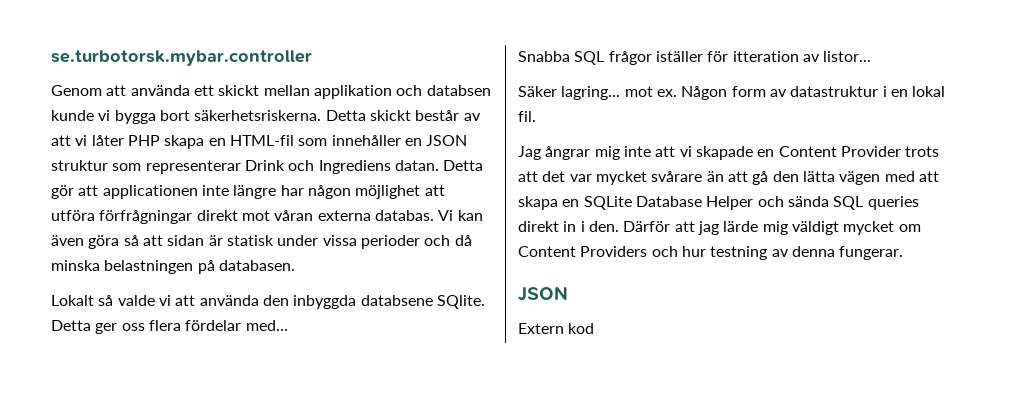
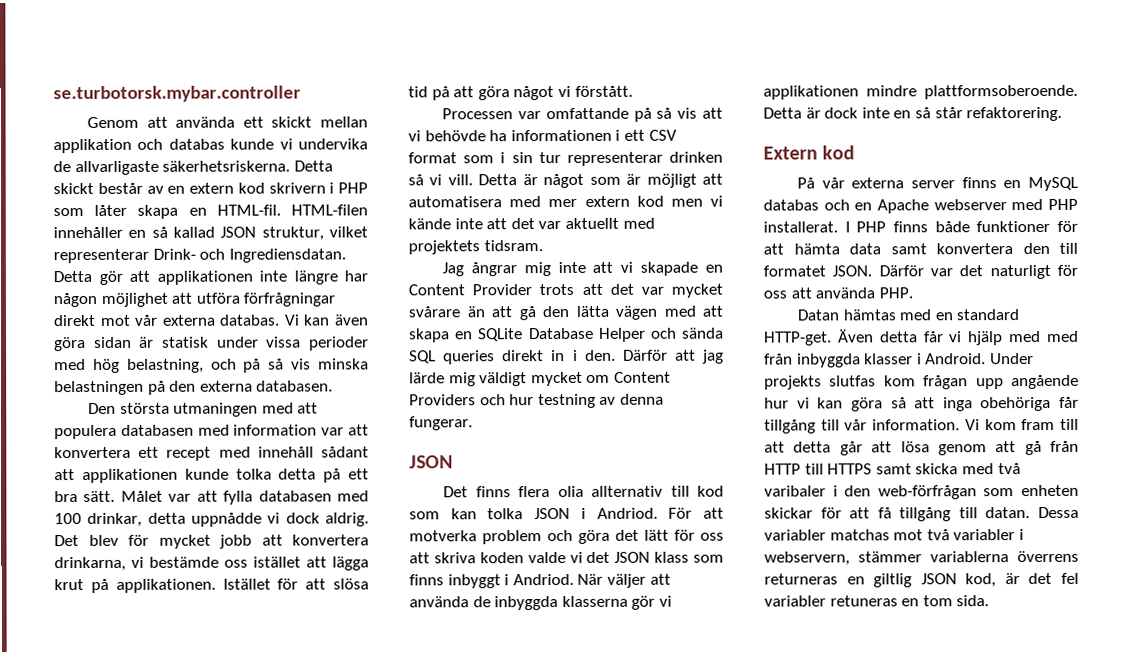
- Genom att använda ett skickt mellan applikation och databsen kunde vi bygga bort säkerhetsriskerna.
+ Genom att använda ett skickt mellan applikation och databas kunde vi undervika de allvarligaste säkerhetsriskerna.
- Detta skickt består av att vi låter PHP skapa en HTML-fil som innehåller en JSON struktur som representerar Drink och Ingrediens datan.
+ Detta skickt består av en extern kod skrivern i PHP som låter skapa en HTML-fil. HTML-filen innehåller en så kallad JSON struktur, vilket representerar Drink- och Ingrediensdatan.
- Detta gör att applicationen inte längre har någon möjlighet att utföra förfrågningar direkt mot våran externa databas.
+ Detta gör att applikationen inte längre har någon möjlighet att utföra förfrågningar direkt mot vår externa databas.
- Vi kan även göra så att sidan är statisk under vissa perioder och då minska belastningen på databasen.
+ Vi kan även göra sidan är statisk under vissa perioder med hög belastning, och på så vis minska belastningen på den externa databasen.
- Lokalt så valde vi att använda den inbyggda databsene SQlite. Detta ger oss flera fördelar med...
- Snabba SQL frågor iställer för itteration av listor...
- Säker lagring... mot ex. Någon form av datastruktur i en lokal fil.
+ Den största utmaningen med att populera databasen med information var att konvertera ett recept med innehåll sådant att applikationen kunde tolka detta på ett bra sätt. Målet var att fylla databasen med 100 drinkar, detta uppnådde vi dock aldrig. Det blev för mycket jobb att konvertera drinkarna, vi bestämde oss istället att lägga krut på applikationen. Istället för att slösa tid på att göra något vi förstått.
+ Processen var omfattande på så vis att vi behövde ha informationen i ett CSV format som i sin tur representerar drinken så vi vill. Detta är något som är möjligt att automatisera med mer extern kod men vi kände inte att det var aktuellt med projektets tidsram.
+ Det finns flera olia allternativ till kod som kan tolka JSON i Andriod. För att motverka problem och göra det lätt för oss att skriva koden valde vi det JSON klass som finns inbyggt i Andriod. När väljer att använda de inbyggda klasserna gör vi applikationen mindre plattformsoberoende. Detta är dock inte en så står refaktorering.
  Extern kod
+ På vår externa server finns en MySQL databas och en Apache webserver med PHP installerat. I PHP finns både funktioner för att hämta data samt konvertera den till formatet JSON. Därför var det naturligt för oss att använda PHP.
+ Datan hämtas med en standard HTTP-get. Även detta får vi hjälp med med från inbyggda klasser i Android. Under projekts slutfas kom frågan upp angående hur vi kan göra så att inga obehöriga får tillgång till vår information. Vi kom fram till att detta går att lösa genom att gå från HTTP till HTTPS samt skicka med två varibaler i den web-förfrågan som enheten skickar för att få tillgång till datan. Dessa variabler matchas mot två variabler i webservern, stämmer variablerna överrens returneras en giltlig JSON kod, är det fel variabler retuneras en tom sida.

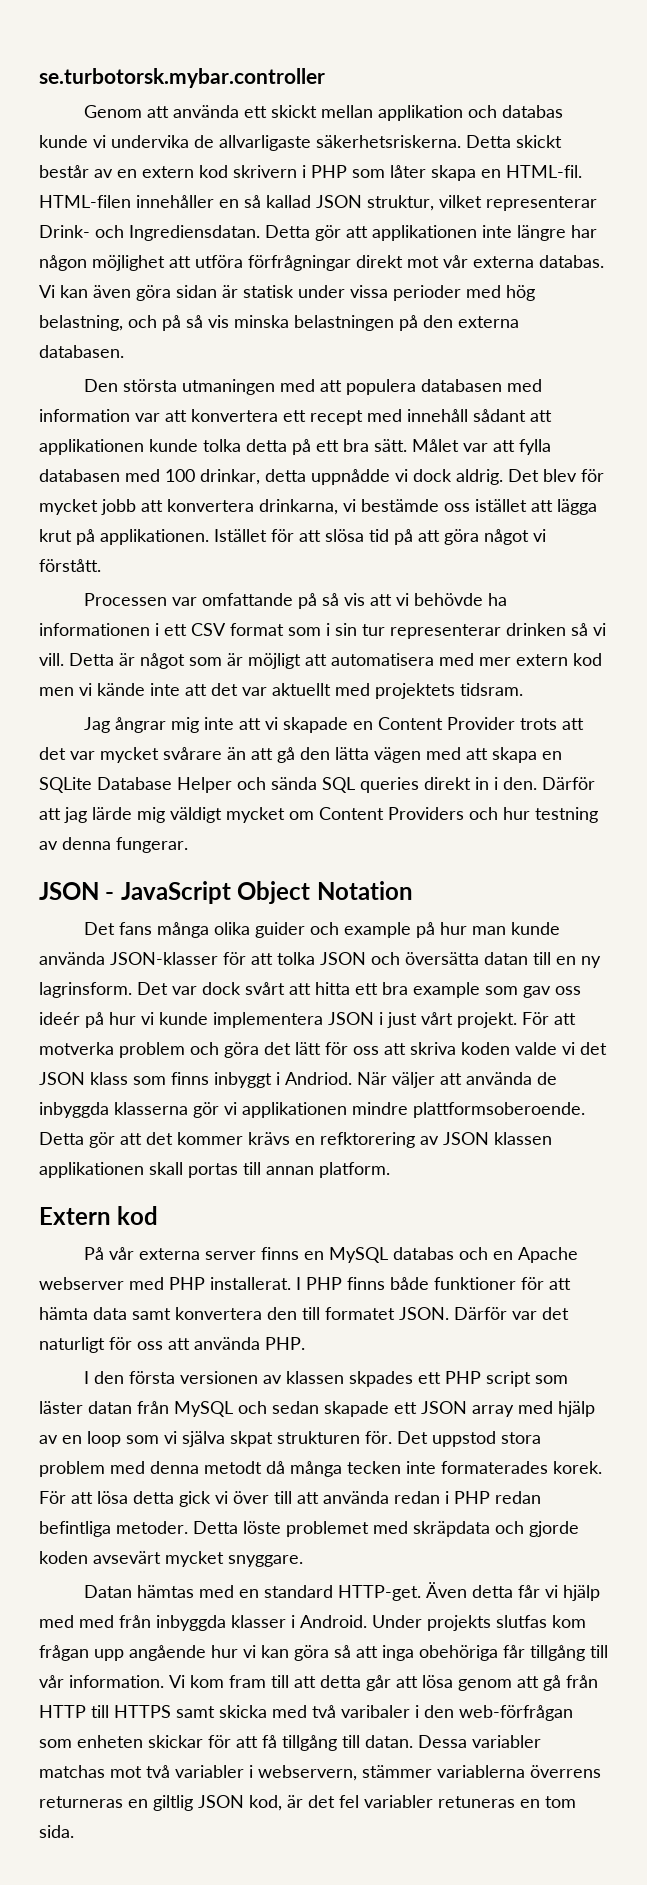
  Därför att jag lärde mig väldigt mycket om Content Providers och hur testning av denna fungerar.
- JSON
- Det finns flera olia allternativ till kod som kan tolka JSON i Andriod.
+ JSON - JavaScript Object Notation
+ Det fans många olika guider och example på hur man kunde använda JSON-klasser för att tolka JSON och översätta datan till en ny lagrinsform. Det var dock svårt att hitta ett bra example som gav oss ideér på hur vi kunde implementera JSON i just vårt projekt.
- Detta är dock inte en så står refaktorering.
+ Detta gör att det kommer krävs en refktorering av JSON klassen applikationen skall portas till annan platform.
+ I den första versionen av klassen skpades ett PHP script som läster datan från MySQL och sedan skapade ett JSON array med hjälp av en loop som vi själva skpat strukturen för. Det uppstod stora problem med denna metodt då många tecken inte formaterades korek. För att lösa detta gick vi över till att använda redan i PHP redan befintliga metoder. Detta löste problemet med skräpdata och gjorde koden avsevärt mycket snyggare.

